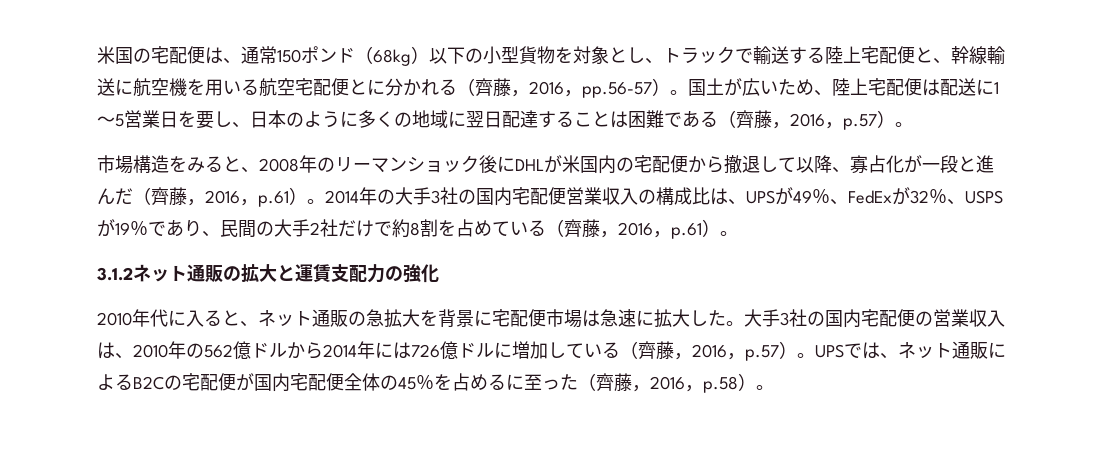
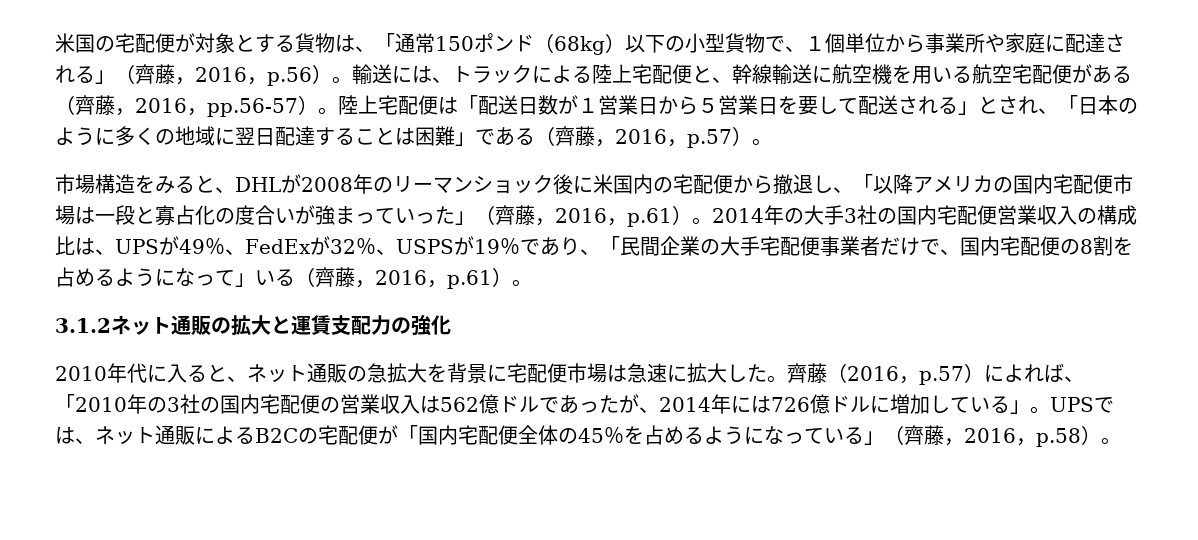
- 米国の宅配便は、通常150ポンド（68kg）以下の小型貨物を対象とし、トラックで輸送する陸上宅配便と、幹線輸送に航空機を用いる航空宅配便とに分かれる（齊藤，2016，pp.56-57）。
+ 米国の宅配便が対象とする貨物は、「通常150ポンド（68kg）以下の小型貨物で、１個単位から事業所や家庭に配達される」（齊藤，2016，p.56）。輸送には、トラックによる陸上宅配便と、幹線輸送に航空機を用いる航空宅配便がある（齊藤，2016，pp.56-57）。
- 国土が広いため、陸上宅配便は配送に1〜5営業日を要し、日本のように多くの地域に翌日配達することは困難である（齊藤，2016，p.57）。
+ 陸上宅配便は「配送日数が１営業日から５営業日を要して配送される」とされ、「日本のように多くの地域に翌日配達することは困難」である（齊藤，2016，p.57）。
- 市場構造をみると、2008年のリーマンショック後にDHLが米国内の宅配便から撤退して以降、寡占化が一段と進んだ（齊藤，2016，p.61）。
+ 市場構造をみると、DHLが2008年のリーマンショック後に米国内の宅配便から撤退し、「以降アメリカの国内宅配便市場は一段と寡占化の度合いが強まっていった」（齊藤，2016，p.61）。
- 2014年の大手3社の国内宅配便営業収入の構成比は、UPSが49％、FedExが32％、USPSが19％であり、民間の大手2社だけで約8割を占めている（齊藤，2016，p.61）。
+ 2014年の大手3社の国内宅配便営業収入の構成比は、UPSが49％、FedExが32％、USPSが19％であり、「民間企業の大手宅配便事業者だけで、国内宅配便の8割を占めるようになって」いる（齊藤，2016，p.61）。
- 大手3社の国内宅配便の営業収入は、2010年の562億ドルから2014年には726億ドルに増加している（齊藤，2016，p.57）。
+ 齊藤（2016，p.57）によれば、「2010年の3社の国内宅配便の営業収入は562億ドルであったが、2014年には726億ドルに増加している」。
- UPSでは、ネット通販によるB2Cの宅配便が国内宅配便全体の45％を占めるに至った（齊藤，2016，p.58）。
+ UPSでは、ネット通販によるB2Cの宅配便が「国内宅配便全体の45％を占めるようになっている」（齊藤，2016，p.58）。

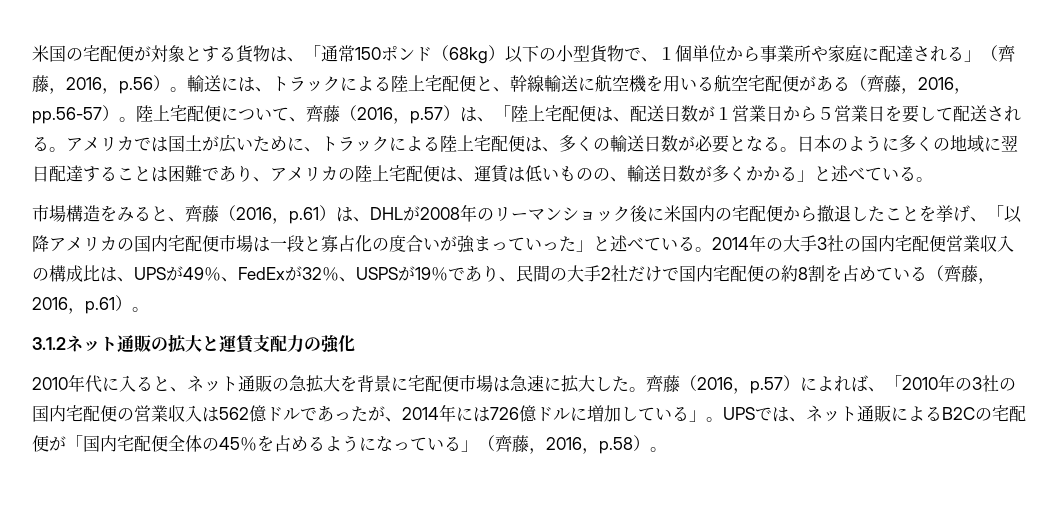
- 陸上宅配便は「配送日数が１営業日から５営業日を要して配送される」とされ、「日本のように多くの地域に翌日配達することは困難」である（齊藤，2016，p.57）。
+ 陸上宅配便について、齊藤（2016，p.57）は、「陸上宅配便は、配送日数が１営業日から５営業日を要して配送される。アメリカでは国土が広いために、トラックによる陸上宅配便は、多くの輸送日数が必要となる。日本のように多くの地域に翌日配達することは困難であり、アメリカの陸上宅配便は、運賃は低いものの、輸送日数が多くかかる」と述べている。
- 市場構造をみると、DHLが2008年のリーマンショック後に米国内の宅配便から撤退し、「以降アメリカの国内宅配便市場は一段と寡占化の度合いが強まっていった」（齊藤，2016，p.61）。
+ 市場構造をみると、齊藤（2016，p.61）は、DHLが2008年のリーマンショック後に米国内の宅配便から撤退したことを挙げ、「以降アメリカの国内宅配便市場は一段と寡占化の度合いが強まっていった」と述べている。
- 2014年の大手3社の国内宅配便営業収入の構成比は、UPSが49％、FedExが32％、USPSが19％であり、「民間企業の大手宅配便事業者だけで、国内宅配便の8割を占めるようになって」いる（齊藤，2016，p.61）。
+ 2014年の大手3社の国内宅配便営業収入の構成比は、UPSが49％、FedExが32％、USPSが19％であり、民間の大手2社だけで国内宅配便の約8割を占めている（齊藤，2016，p.61）。

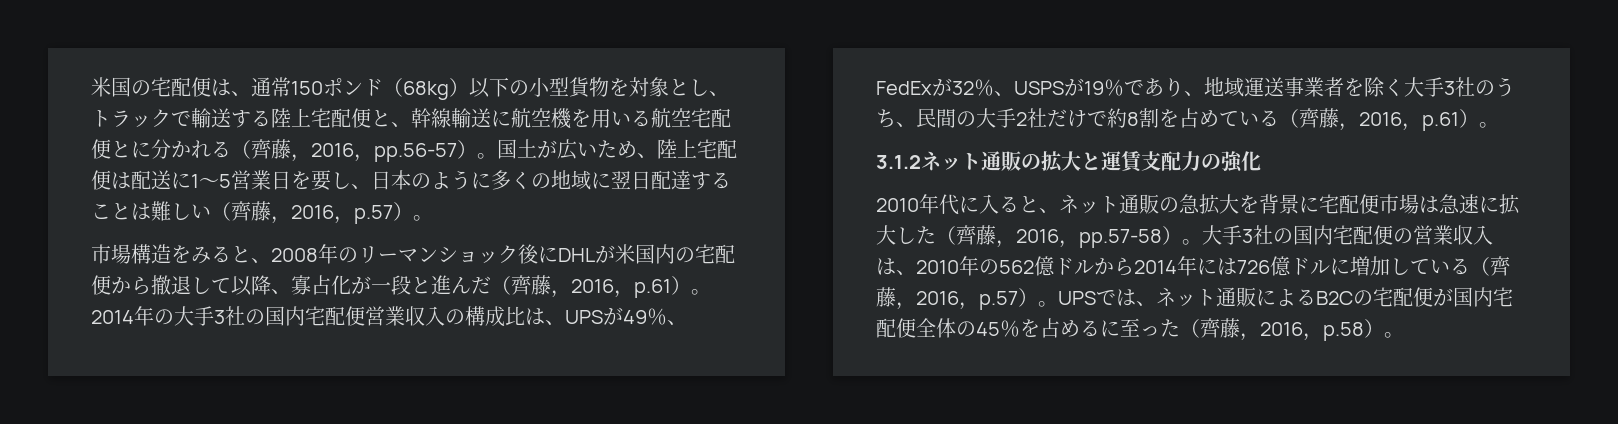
- 米国の宅配便が対象とする貨物は、「通常150ポンド（68kg）以下の小型貨物で、１個単位から事業所や家庭に配達される」（齊藤，2016，p.56）。輸送には、トラックによる陸上宅配便と、幹線輸送に航空機を用いる航空宅配便がある（齊藤，2016，pp.56-57）。
+ 米国の宅配便は、通常150ポンド（68kg）以下の小型貨物を対象とし、トラックで輸送する陸上宅配便と、幹線輸送に航空機を用いる航空宅配便とに分かれる（齊藤，2016，pp.56-57）。
- 陸上宅配便について、齊藤（2016，p.57）は、「陸上宅配便は、配送日数が１営業日から５営業日を要して配送される。アメリカでは国土が広いために、トラックによる陸上宅配便は、多くの輸送日数が必要となる。日本のように多くの地域に翌日配達することは困難であり、アメリカの陸上宅配便は、運賃は低いものの、輸送日数が多くかかる」と述べている。
+ 国土が広いため、陸上宅配便は配送に1〜5営業日を要し、日本のように多くの地域に翌日配達することは難しい（齊藤，2016，p.57）。
- 市場構造をみると、齊藤（2016，p.61）は、DHLが2008年のリーマンショック後に米国内の宅配便から撤退したことを挙げ、「以降アメリカの国内宅配便市場は一段と寡占化の度合いが強まっていった」と述べている。
+ 市場構造をみると、2008年のリーマンショック後にDHLが米国内の宅配便から撤退して以降、寡占化が一段と進んだ（齊藤，2016，p.61）。
- 2014年の大手3社の国内宅配便営業収入の構成比は、UPSが49％、FedExが32％、USPSが19％であり、民間の大手2社だけで国内宅配便の約8割を占めている（齊藤，2016，p.61）。
+ 2014年の大手3社の国内宅配便営業収入の構成比は、UPSが49％、FedExが32％、USPSが19％であり、地域運送事業者を除く大手3社のうち、民間の大手2社だけで約8割を占めている（齊藤，2016，p.61）。
- 2010年代に入ると、ネット通販の急拡大を背景に宅配便市場は急速に拡大した。齊藤（2016，p.57）によれば、「2010年の3社の国内宅配便の営業収入は562億ドルであったが、2014年には726億ドルに増加している」。
+ 2010年代に入ると、ネット通販の急拡大を背景に宅配便市場は急速に拡大した（齊藤，2016，pp.57-58）。大手3社の国内宅配便の営業収入は、2010年の562億ドルから2014年には726億ドルに増加している（齊藤，2016，p.57）。
- UPSでは、ネット通販によるB2Cの宅配便が「国内宅配便全体の45％を占めるようになっている」（齊藤，2016，p.58）。
+ UPSでは、ネット通販によるB2Cの宅配便が国内宅配便全体の45％を占めるに至った（齊藤，2016，p.58）。

